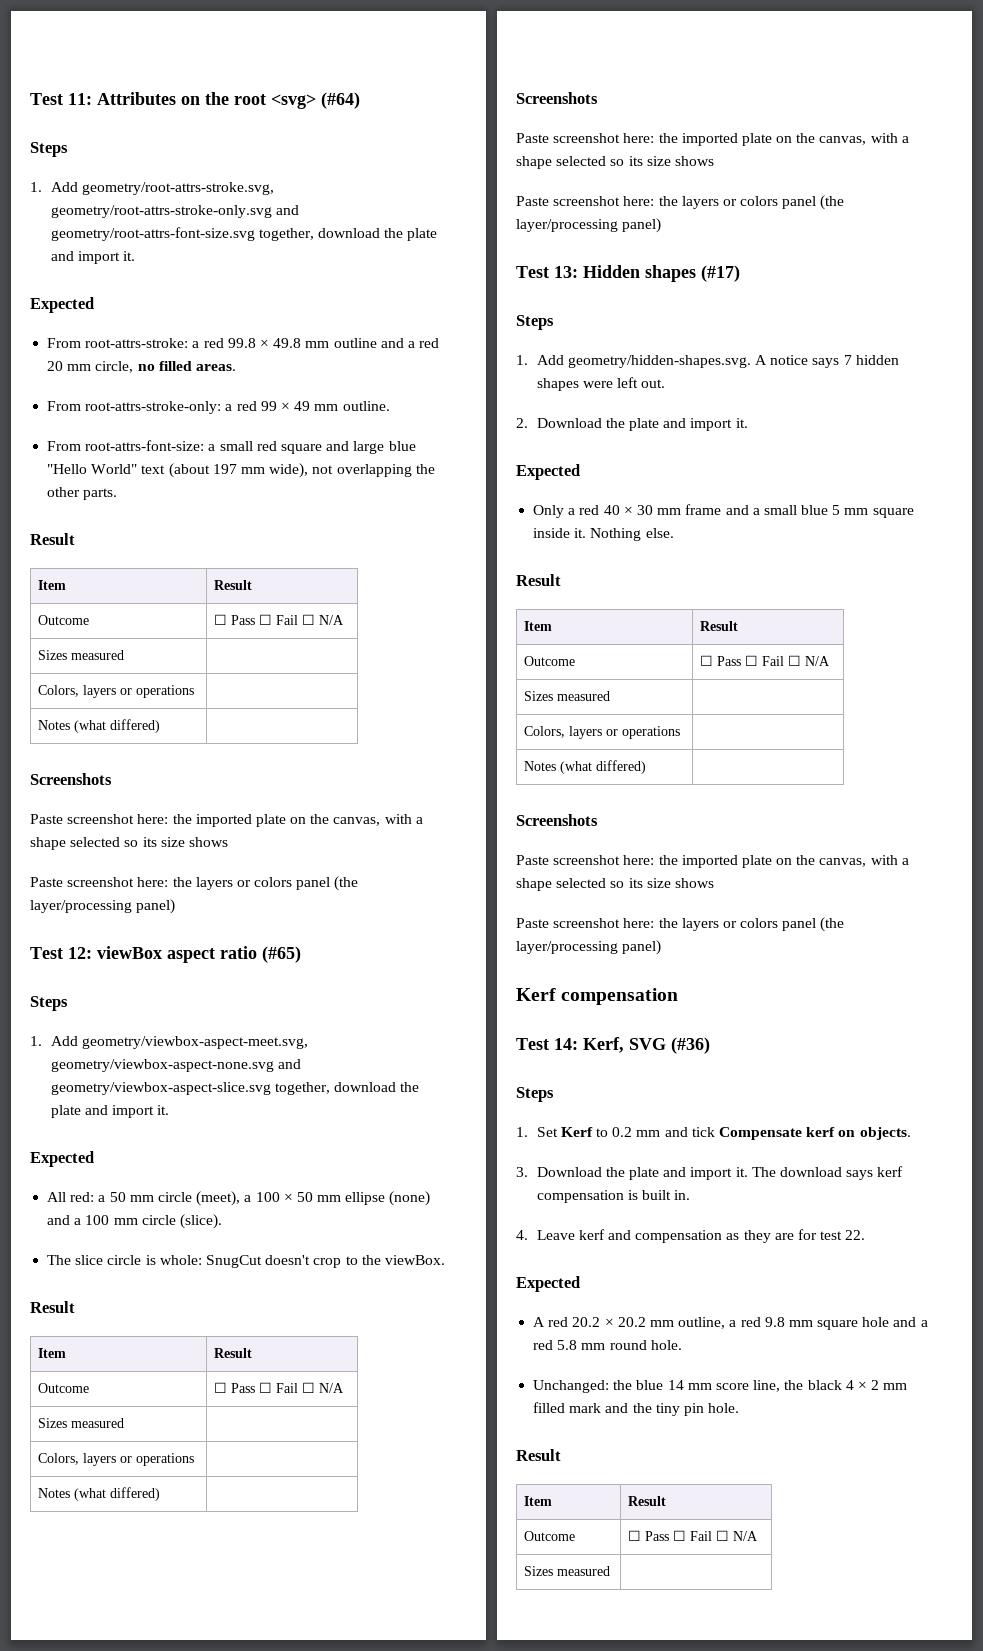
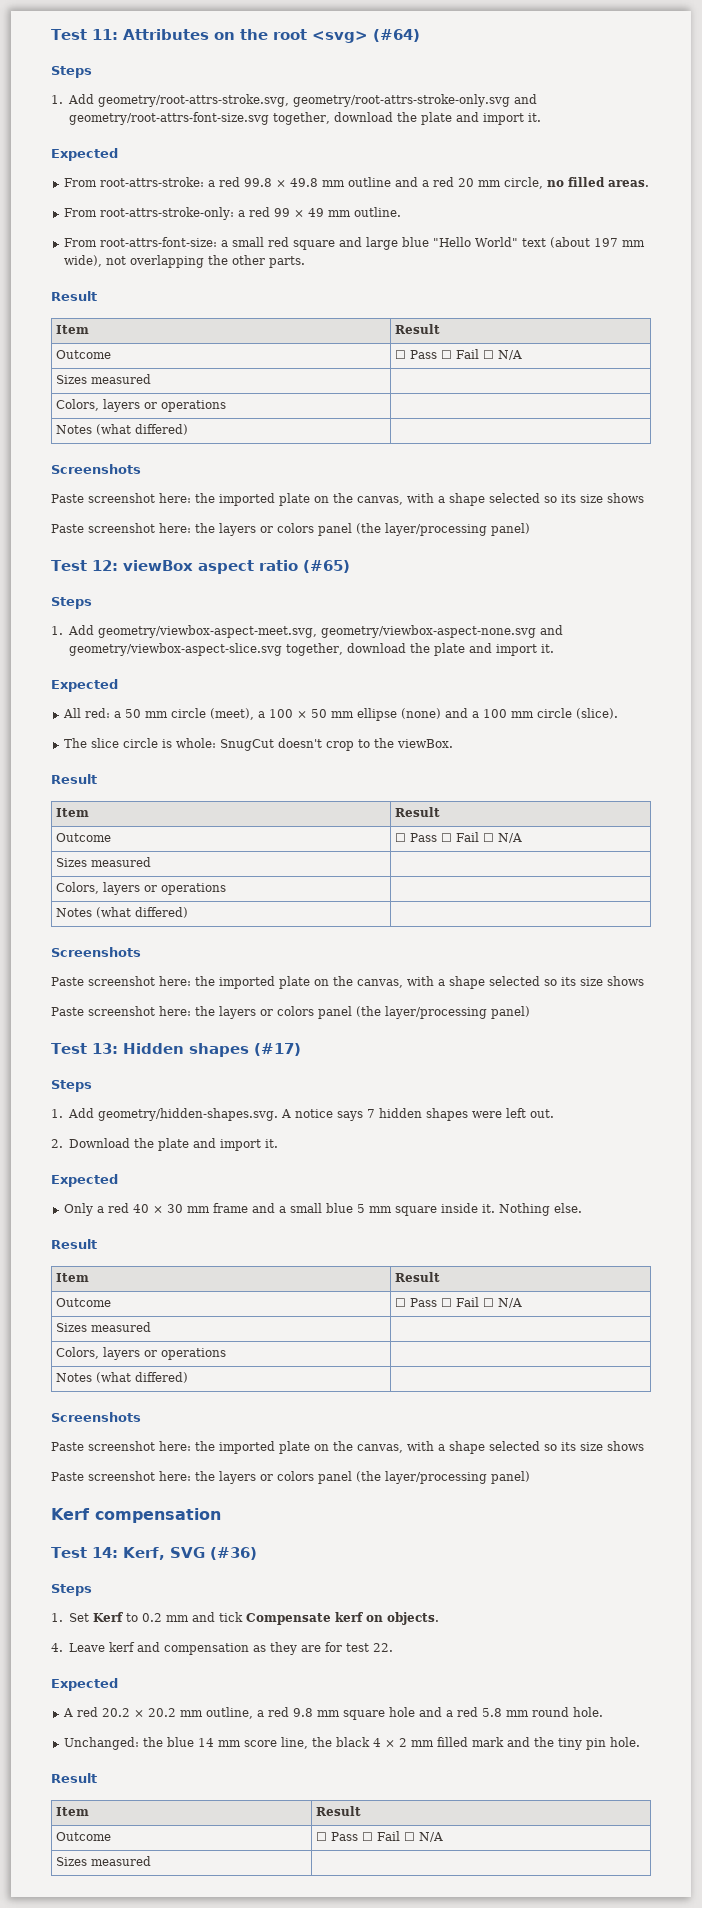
- 3. Download the plate and import it. The download says kerf compensation is built in.

